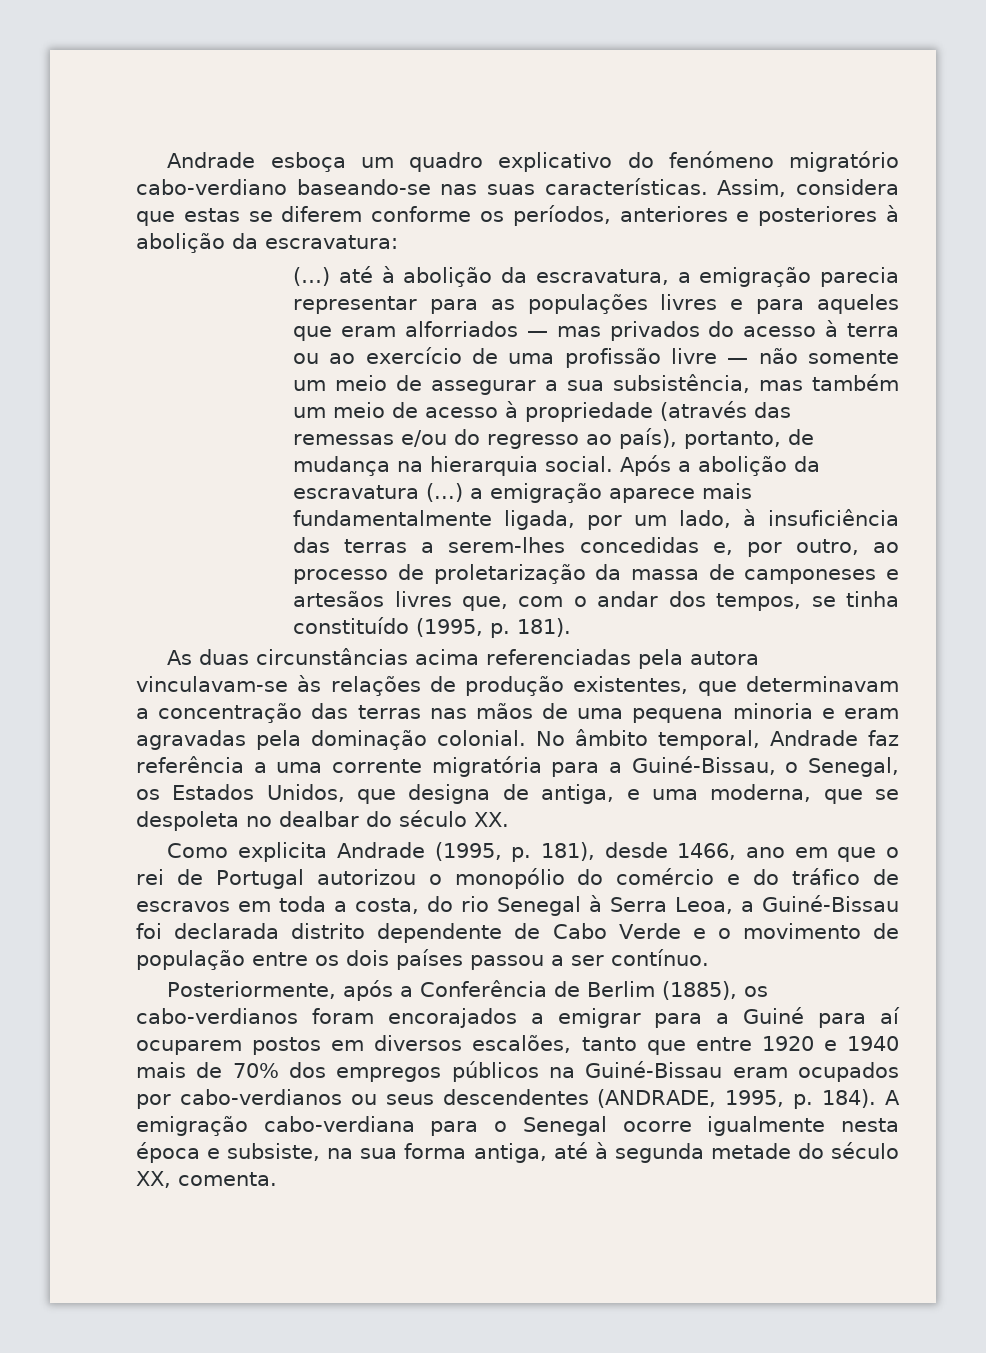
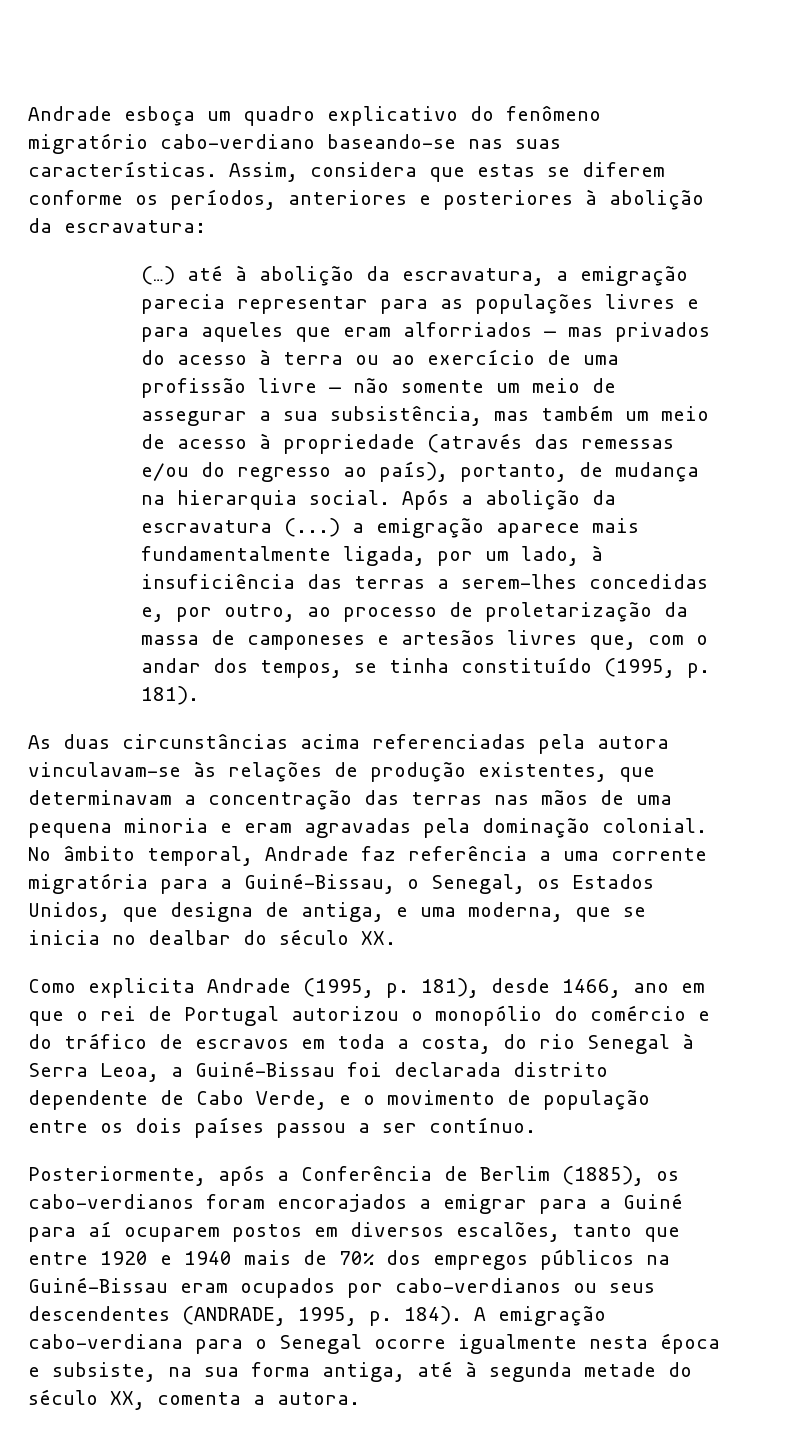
- Andrade esboça um quadro explicativo do fenómeno migratório cabo-verdiano baseando-se nas suas características.
+ Andrade esboça um quadro explicativo do fenômeno migratório cabo-verdiano baseando-se nas suas características.
- No âmbito temporal, Andrade faz referência a uma corrente migratória para a Guiné-Bissau, o Senegal, os Estados Unidos, que designa de antiga, e uma moderna, que se despoleta no dealbar do século XX.
+ No âmbito temporal, Andrade faz referência a uma corrente migratória para a Guiné-Bissau, o Senegal, os Estados Unidos, que designa de antiga, e uma moderna, que se inicia no dealbar do século XX.
- Como explicita Andrade (1995, p. 181), desde 1466, ano em que o rei de Portugal autorizou o monopólio do comércio e do tráfico de escravos em toda a costa, do rio Senegal à Serra Leoa, a Guiné-Bissau foi declarada distrito dependente de Cabo Verde e o movimento de população entre os dois países passou a ser contínuo.
+ Como explicita Andrade (1995, p. 181), desde 1466, ano em que o rei de Portugal autorizou o monopólio do comércio e do tráfico de escravos em toda a costa, do rio Senegal à Serra Leoa, a Guiné-Bissau foi declarada distrito dependente de Cabo Verde, e o movimento de população entre os dois países passou a ser contínuo.
- A emigração cabo-verdiana para o Senegal ocorre igualmente nesta época e subsiste, na sua forma antiga, até à segunda metade do século XX, comenta.
+ A emigração cabo-verdiana para o Senegal ocorre igualmente nesta época e subsiste, na sua forma antiga, até à segunda metade do século XX, comenta a autora.

